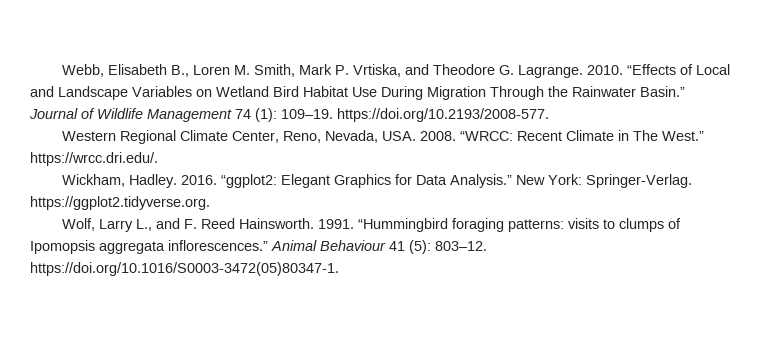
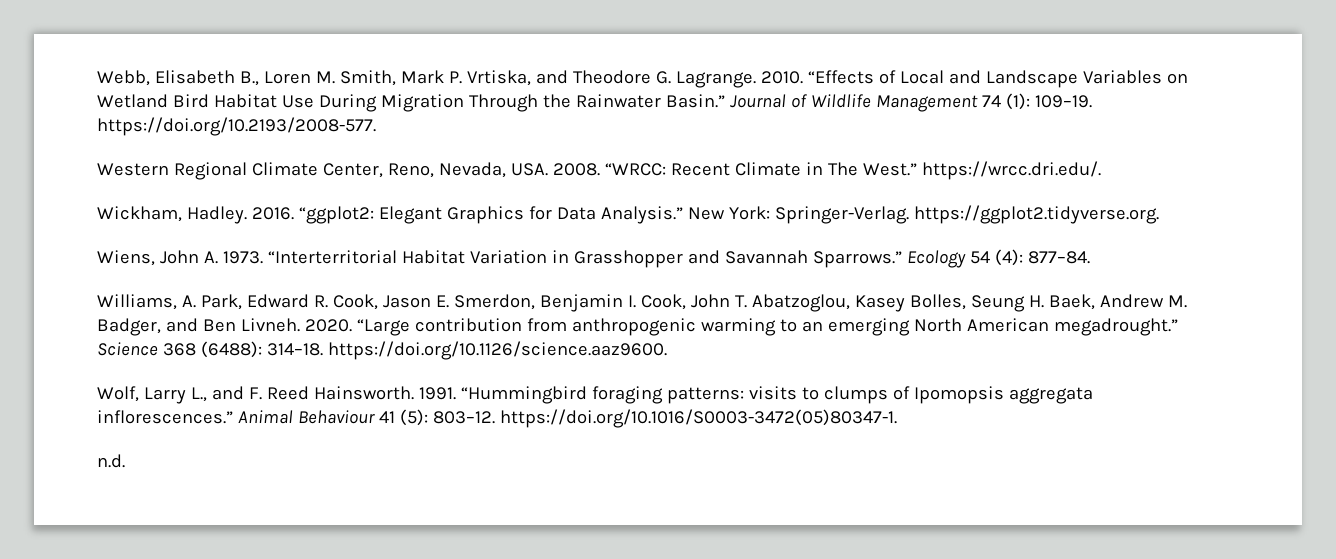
+ Wiens, John A. 1973. “Interterritorial Habitat Variation in Grasshopper and Savannah Sparrows.” Ecology 54 (4): 877–84.
+ Williams, A. Park, Edward R. Cook, Jason E. Smerdon, Benjamin I. Cook, John T. Abatzoglou, Kasey Bolles, Seung H. Baek, Andrew M. Badger, and Ben Livneh. 2020. “Large contribution from anthropogenic warming to an emerging North American megadrought.” Science 368 (6488): 314–18. https://doi.org/10.1126/science.aaz9600.
+ n.d.

